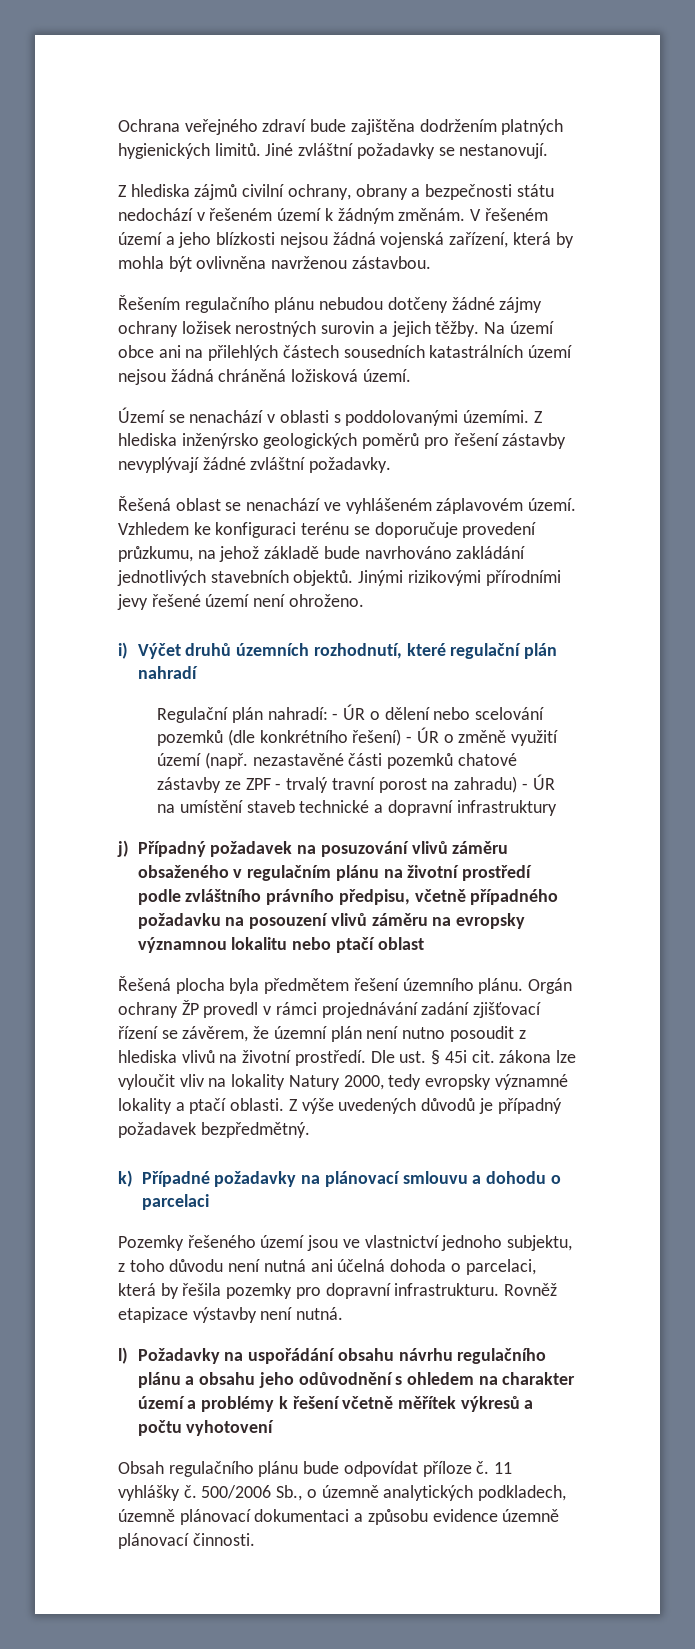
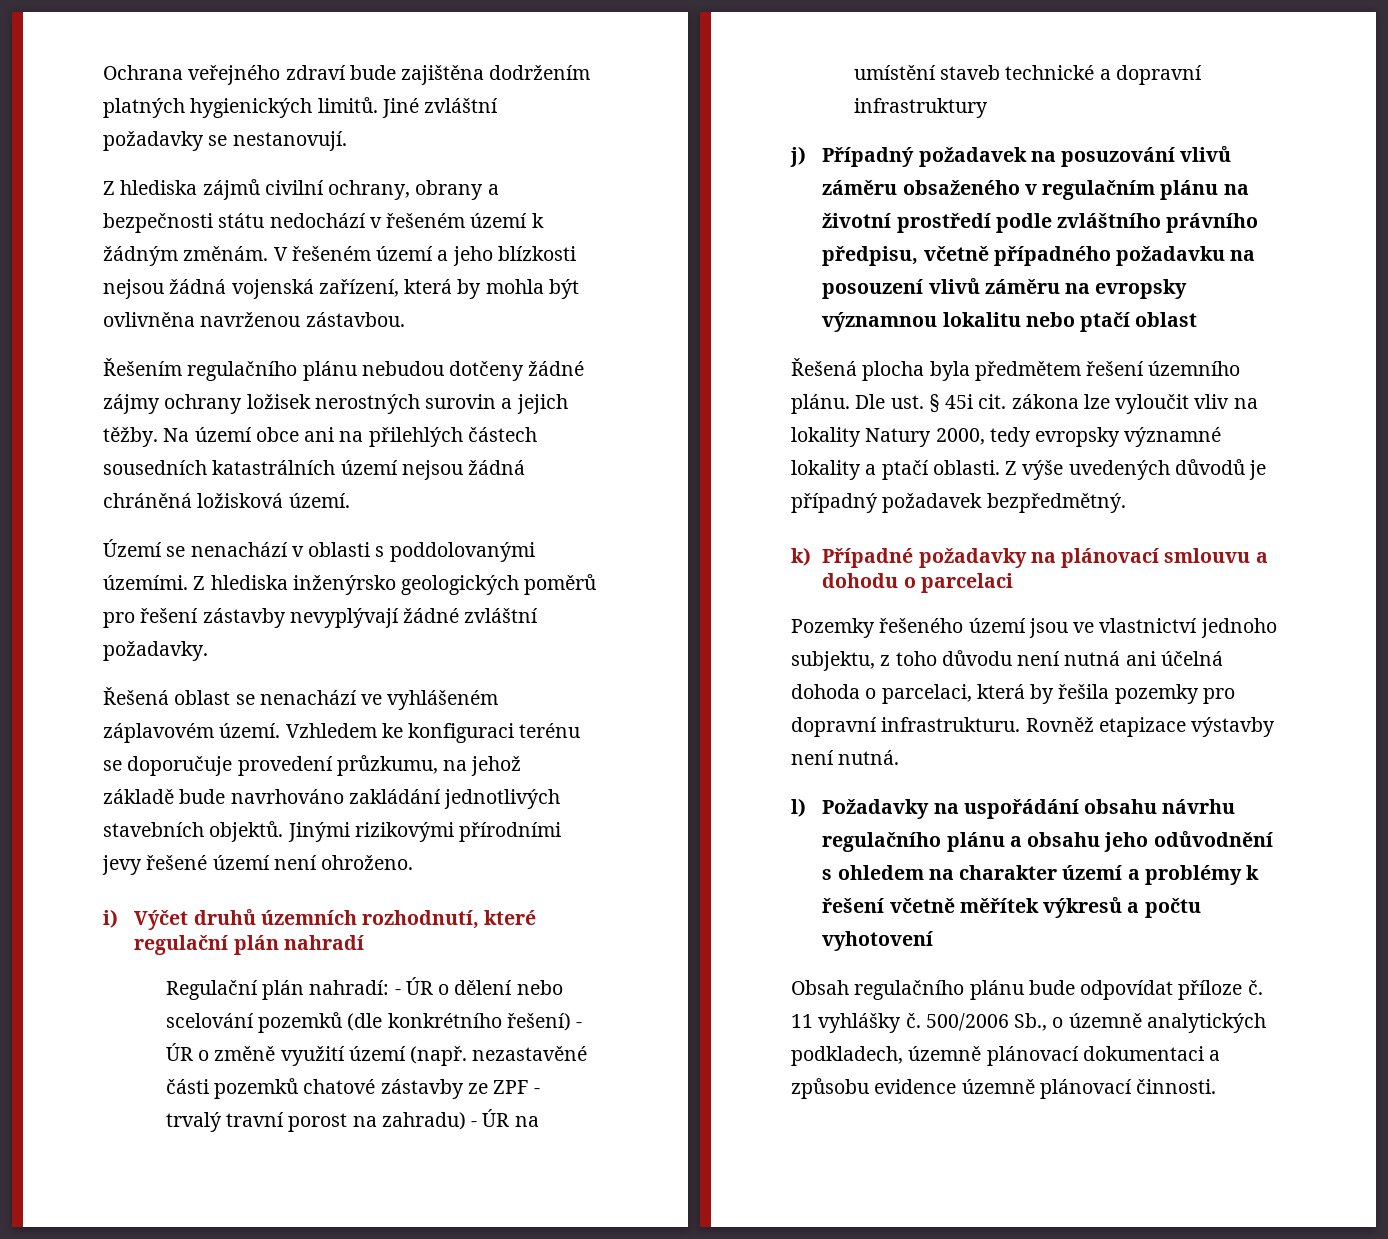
- Orgán ochrany ŽP provedl v rámci projednávání zadání zjišťovací řízení se závěrem, že územní plán není nutno posoudit z hlediska vlivů na životní prostředí.

